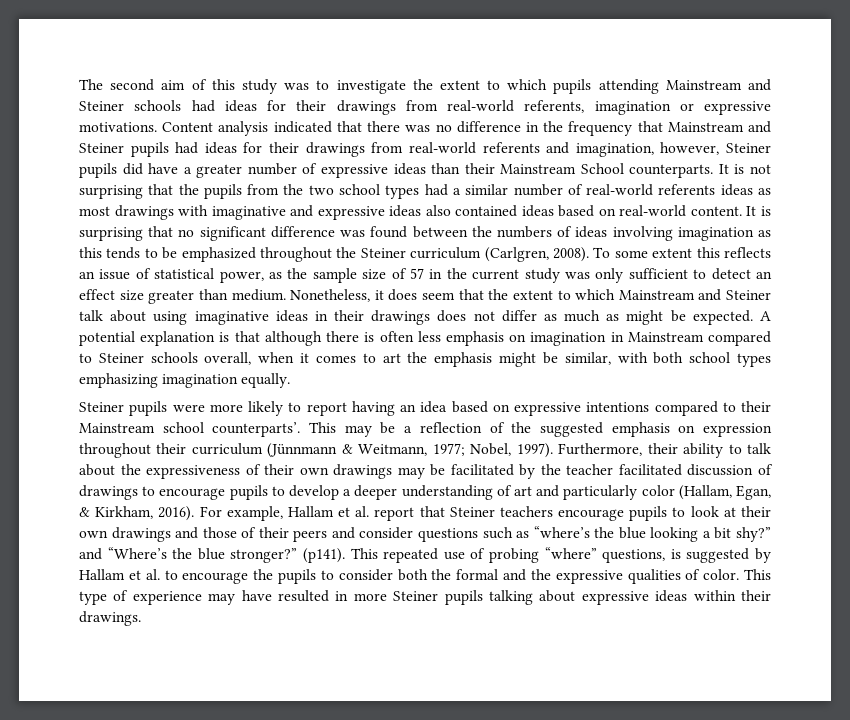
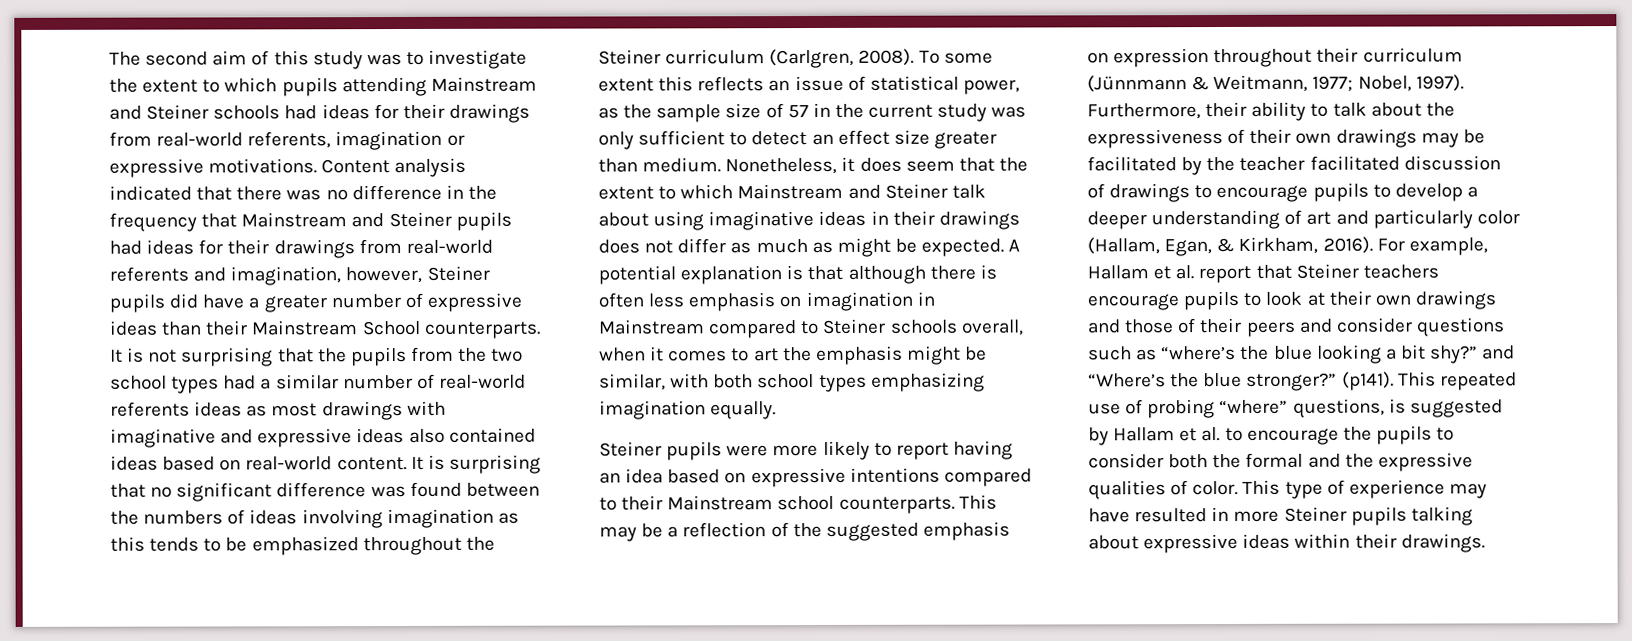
- Steiner pupils were more likely to report having an idea based on expressive intentions compared to their Mainstream school counterparts’.
+ Steiner pupils were more likely to report having an idea based on expressive intentions compared to their Mainstream school counterparts.

